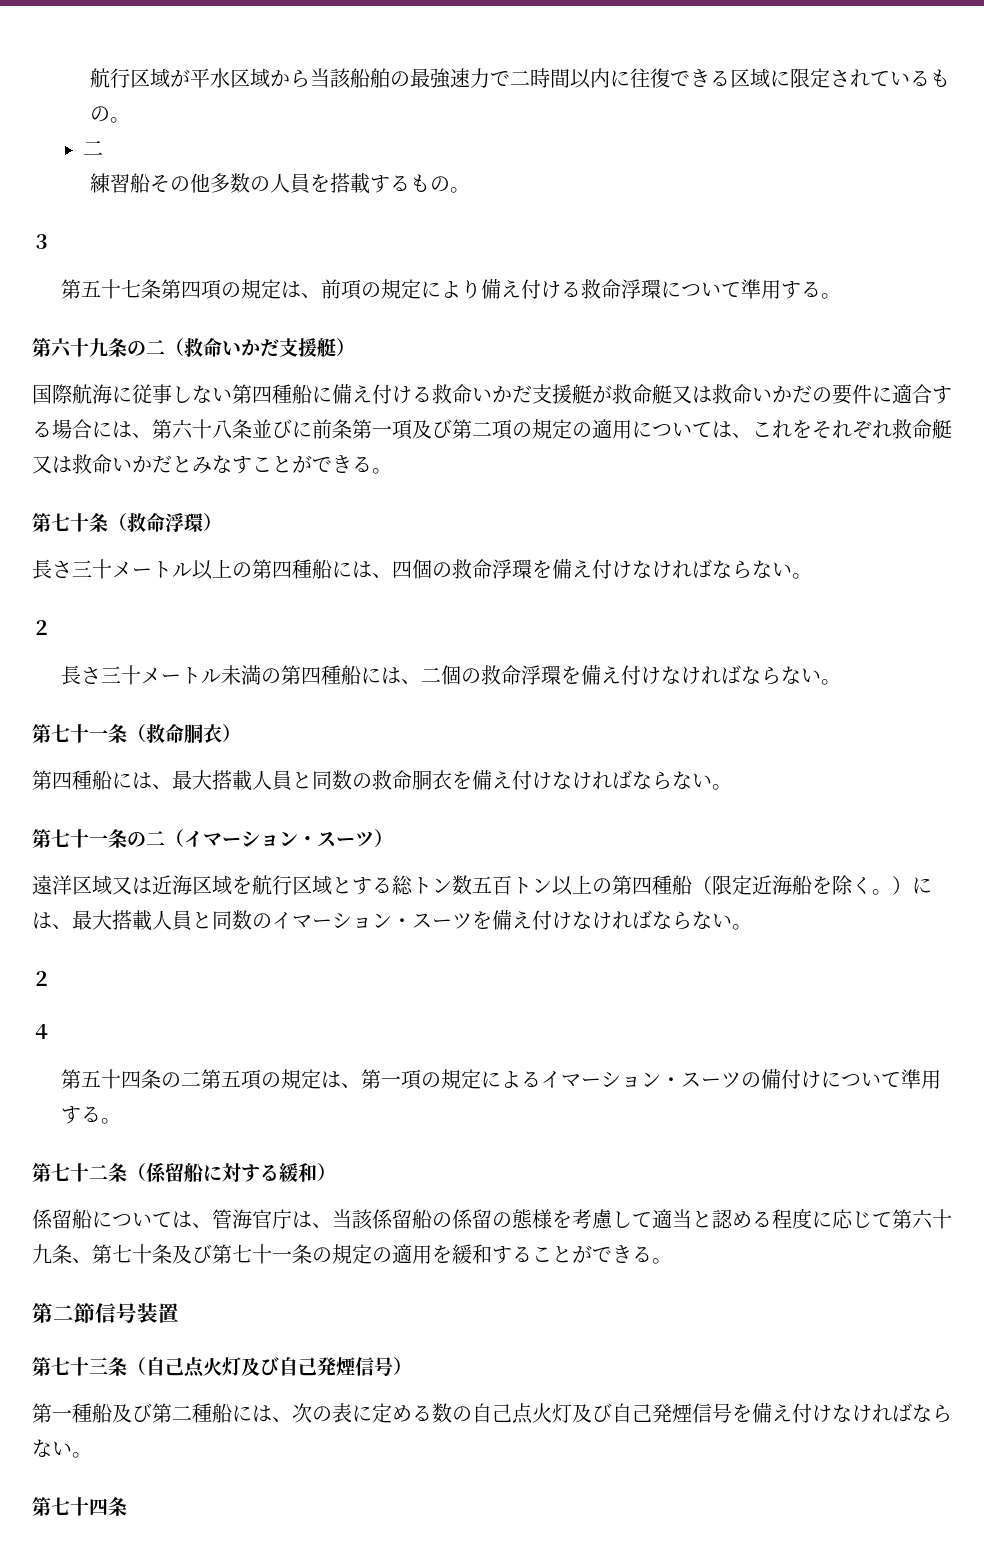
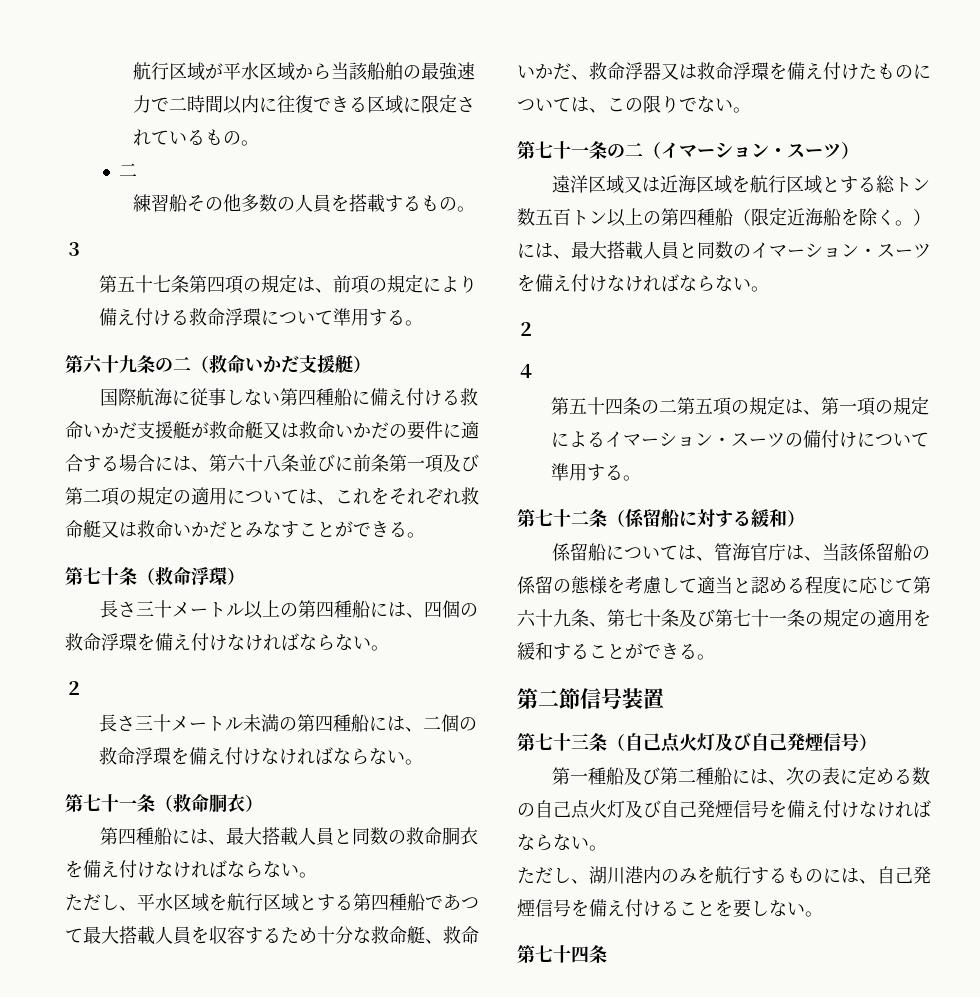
+ ただし、平水区域を航行区域とする第四種船であつて最大搭載人員を収容するため十分な救命艇、救命いかだ、救命浮器又は救命浮環を備え付けたものについては、この限りでない。
+ ただし、湖川港内のみを航行するものには、自己発煙信号を備え付けることを要しない。

